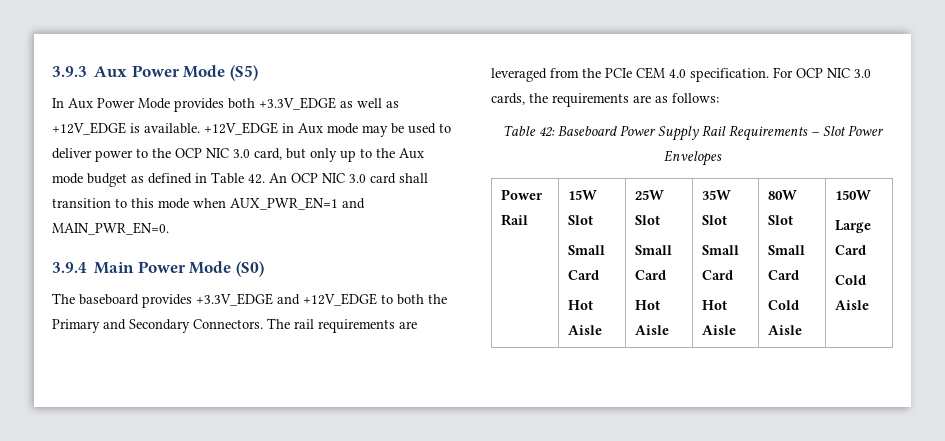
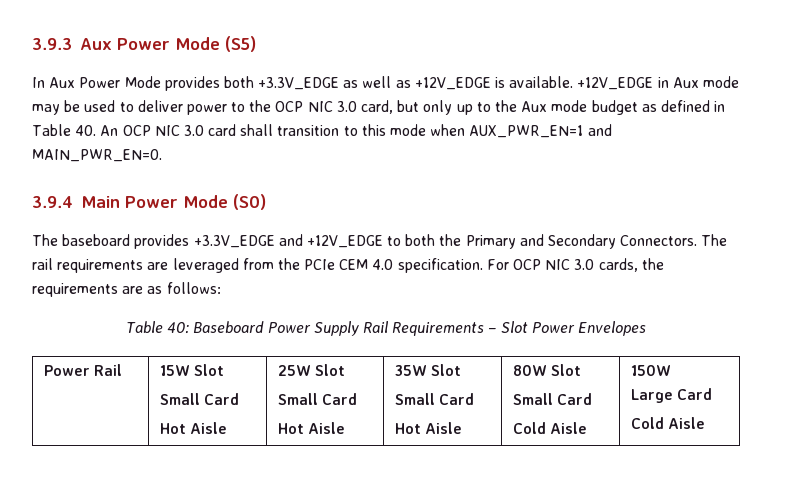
- +12V_EDGE in Aux mode may be used to deliver power to the OCP NIC 3.0 card, but only up to the Aux mode budget as defined in Table 42. An OCP NIC 3.0 card shall transition to this mode when AUX_PWR_EN=1 and MAIN_PWR_EN=0.
+ +12V_EDGE in Aux mode may be used to deliver power to the OCP NIC 3.0 card, but only up to the Aux mode budget as defined in Table 40. An OCP NIC 3.0 card shall transition to this mode when AUX_PWR_EN=1 and MAIN_PWR_EN=0.
- Table 42: Baseboard Power Supply Rail Requirements – Slot Power Envelopes
+ Table 40: Baseboard Power Supply Rail Requirements – Slot Power Envelopes

